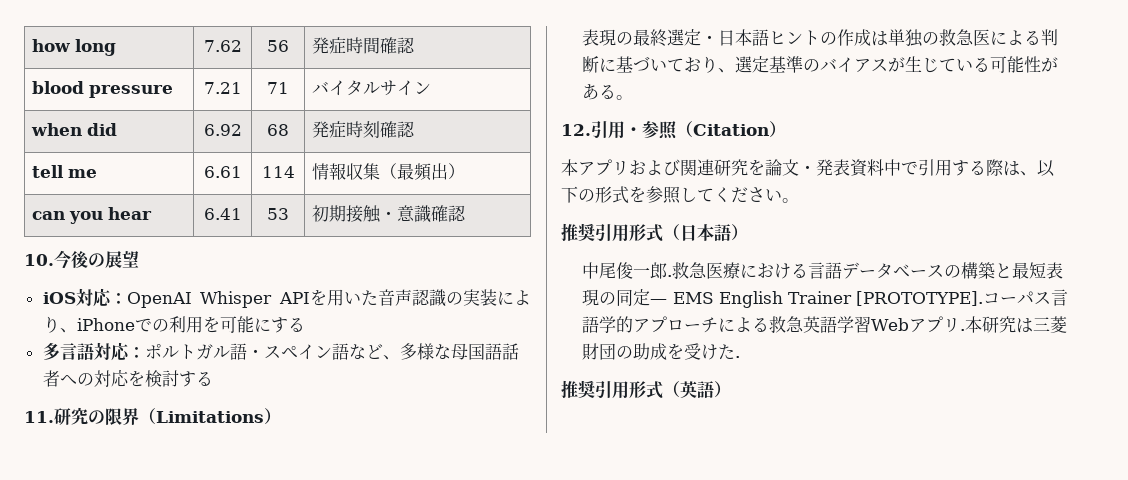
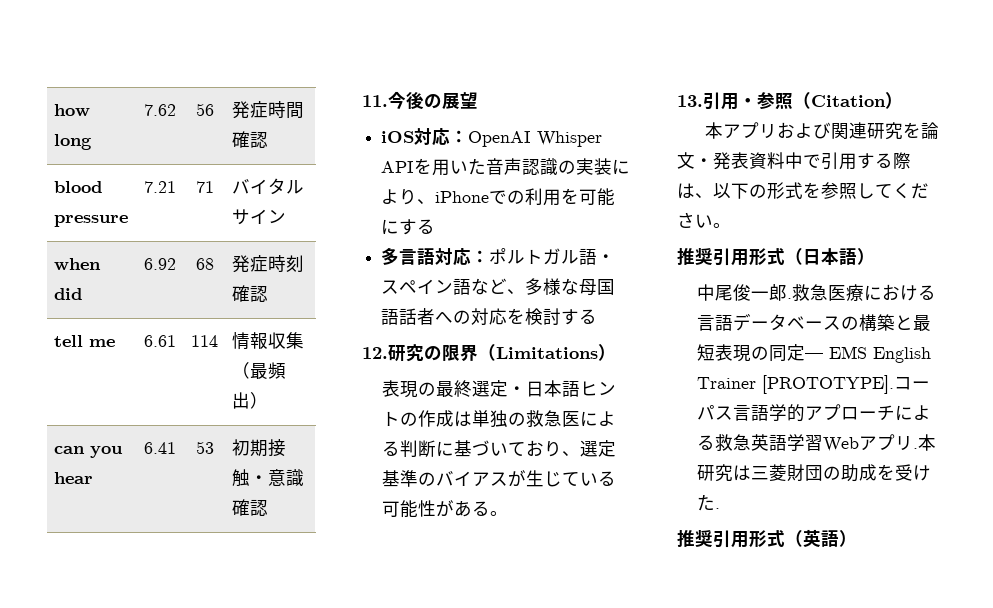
- 10.今後の展望
+ 11.今後の展望
- 11.研究の限界（Limitations）
+ 12.研究の限界（Limitations）
- 12.引用・参照（Citation）
+ 13.引用・参照（Citation）

